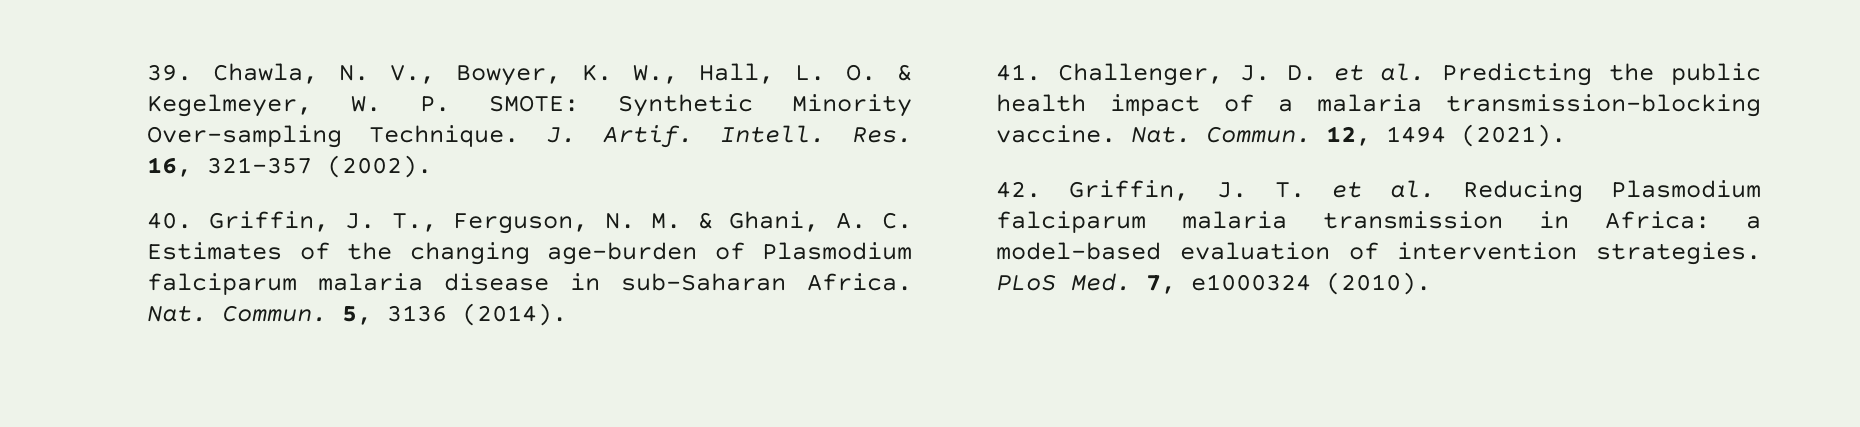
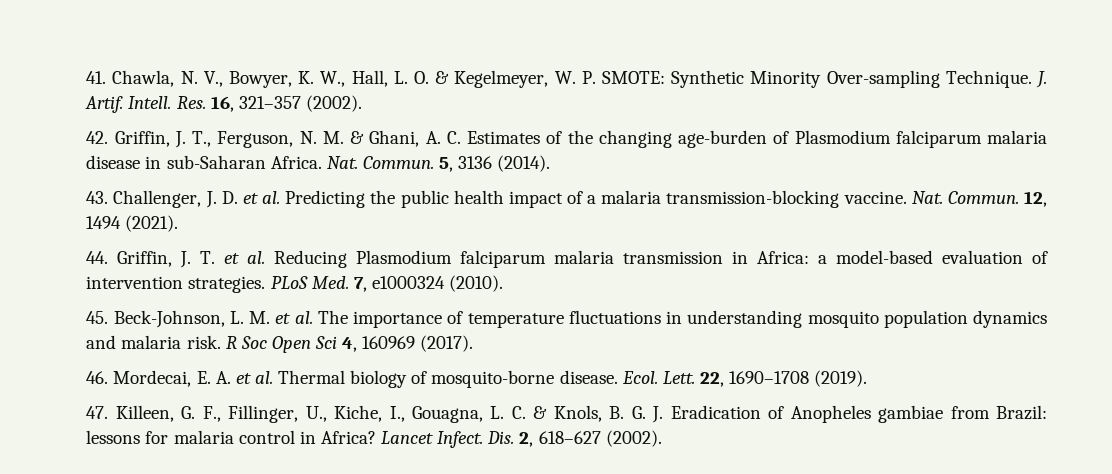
- 39. Chawla, N. V., Bowyer, K. W., Hall, L. O. & Kegelmeyer, W. P. SMOTE: Synthetic Minority Over-sampling Technique.
+ 41. Chawla, N. V., Bowyer, K. W., Hall, L. O. & Kegelmeyer, W. P. SMOTE: Synthetic Minority Over-sampling Technique.
- 40. Griffin, J. T., Ferguson, N. M. & Ghani, A. C. Estimates of the changing age-burden of Plasmodium falciparum malaria disease in sub-Saharan Africa.
+ 42. Griffin, J. T., Ferguson, N. M. & Ghani, A. C. Estimates of the changing age-burden of Plasmodium falciparum malaria disease in sub-Saharan Africa.
- 41. Challenger, J. D. et al. Predicting the public health impact of a malaria transmission-blocking vaccine.
+ 43. Challenger, J. D. et al. Predicting the public health impact of a malaria transmission-blocking vaccine.
- 42. Griffin, J. T. et al. Reducing Plasmodium falciparum malaria transmission in Africa: a model-based evaluation of intervention strategies.
+ 44. Griffin, J. T. et al. Reducing Plasmodium falciparum malaria transmission in Africa: a model-based evaluation of intervention strategies.
+ 45. Beck-Johnson, L. M. et al. The importance of temperature fluctuations in understanding mosquito population dynamics and malaria risk. R Soc Open Sci 4, 160969 (2017).
+ 46. Mordecai, E. A. et al. Thermal biology of mosquito-borne disease. Ecol. Lett. 22, 1690–1708 (2019).
+ 47. Killeen, G. F., Fillinger, U., Kiche, I., Gouagna, L. C. & Knols, B. G. J. Eradication of Anopheles gambiae from Brazil: lessons for malaria control in Africa? Lancet Infect. Dis. 2, 618–627 (2002).

